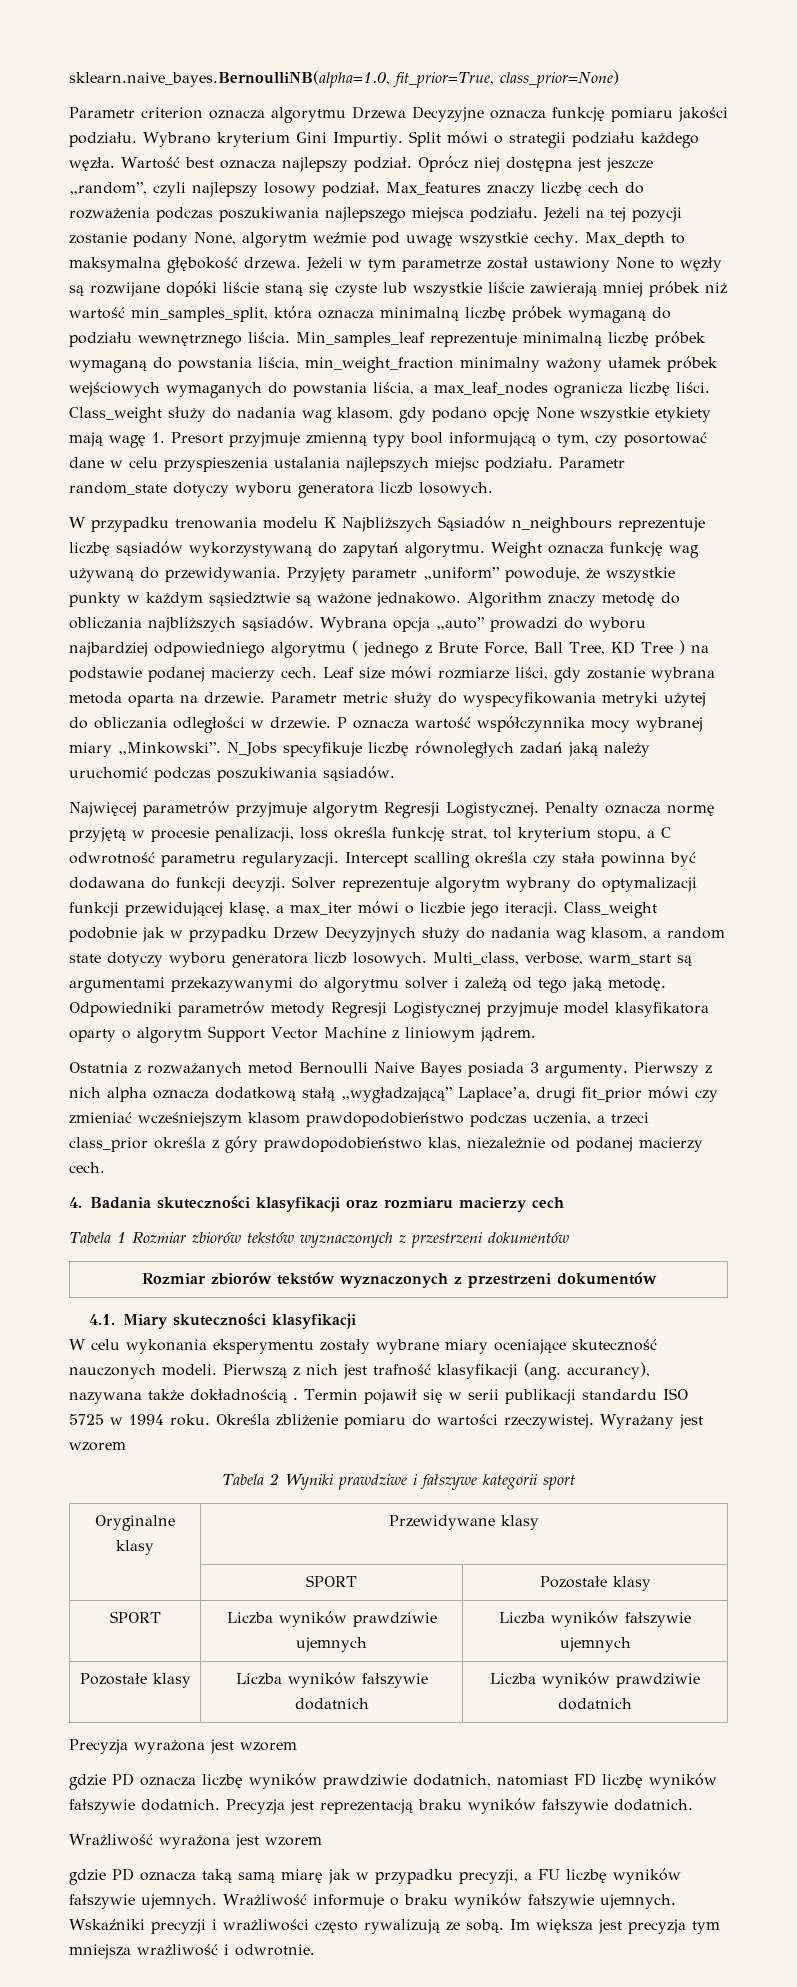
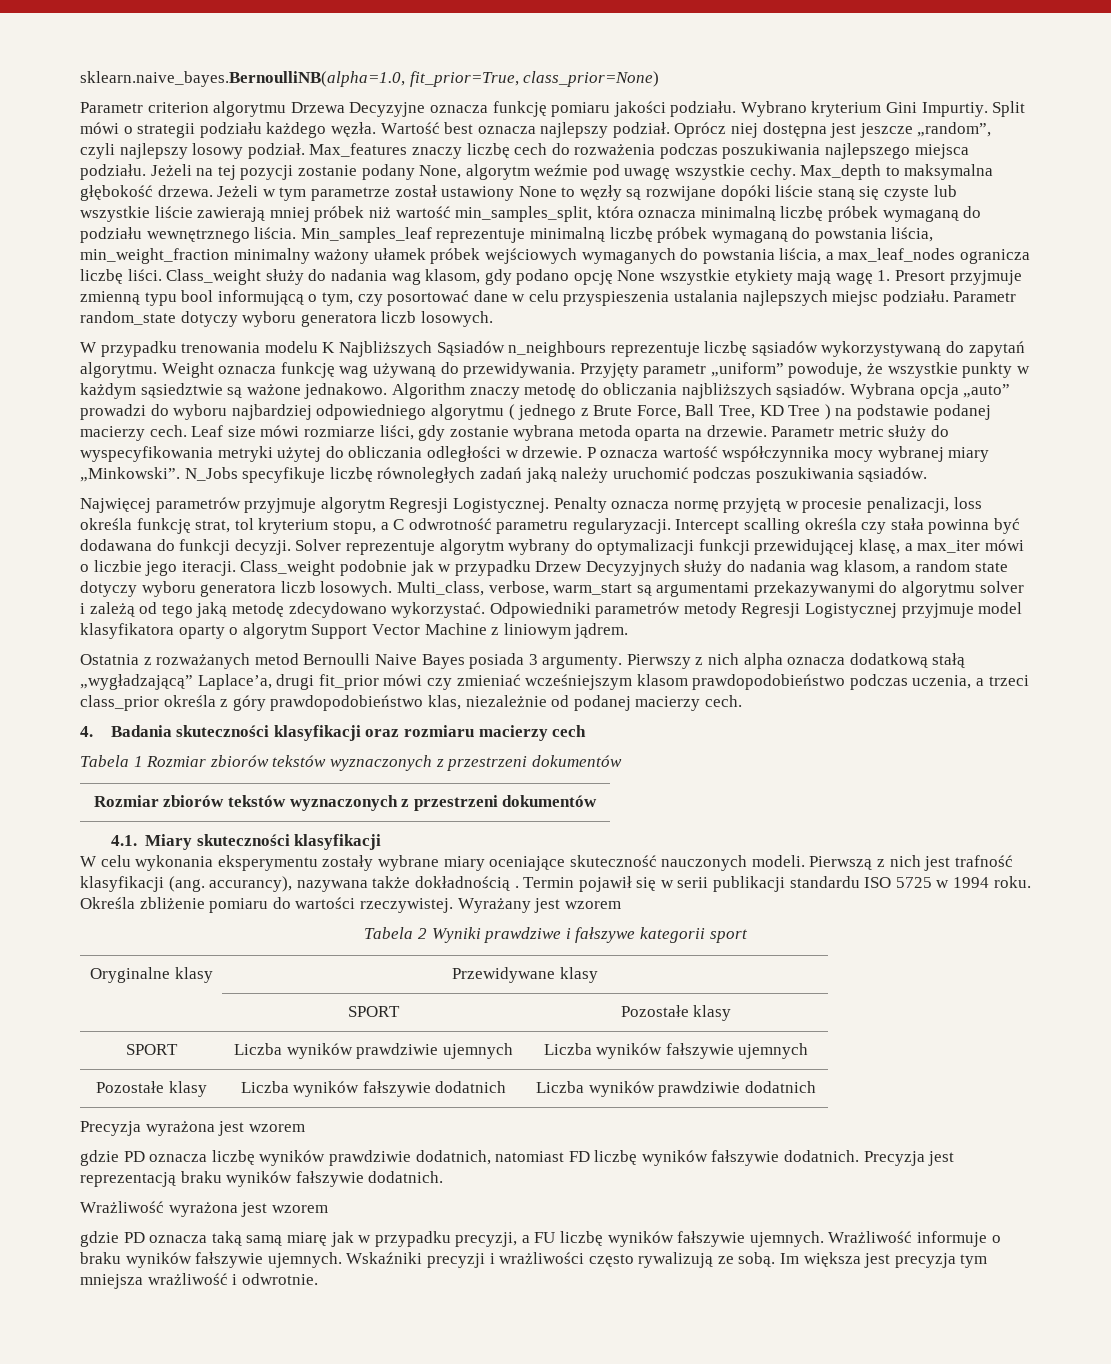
- Parametr criterion oznacza algorytmu Drzewa Decyzyjne oznacza funkcję pomiaru jakości podziału.
+ Parametr criterion algorytmu Drzewa Decyzyjne oznacza funkcję pomiaru jakości podziału.
- Class_weight służy do nadania wag klasom, gdy podano opcję None wszystkie etykiety mają wagę 1. Presort przyjmuje zmienną typy bool informującą o tym, czy posortować dane w celu przyspieszenia ustalania najlepszych miejsc podziału.
+ Class_weight służy do nadania wag klasom, gdy podano opcję None wszystkie etykiety mają wagę 1. Presort przyjmuje zmienną typu bool informującą o tym, czy posortować dane w celu przyspieszenia ustalania najlepszych miejsc podziału.
- Multi_class, verbose, warm_start są argumentami przekazywanymi do algorytmu solver i zależą od tego jaką metodę.
+ Multi_class, verbose, warm_start są argumentami przekazywanymi do algorytmu solver i zależą od tego jaką metodę zdecydowano wykorzystać.

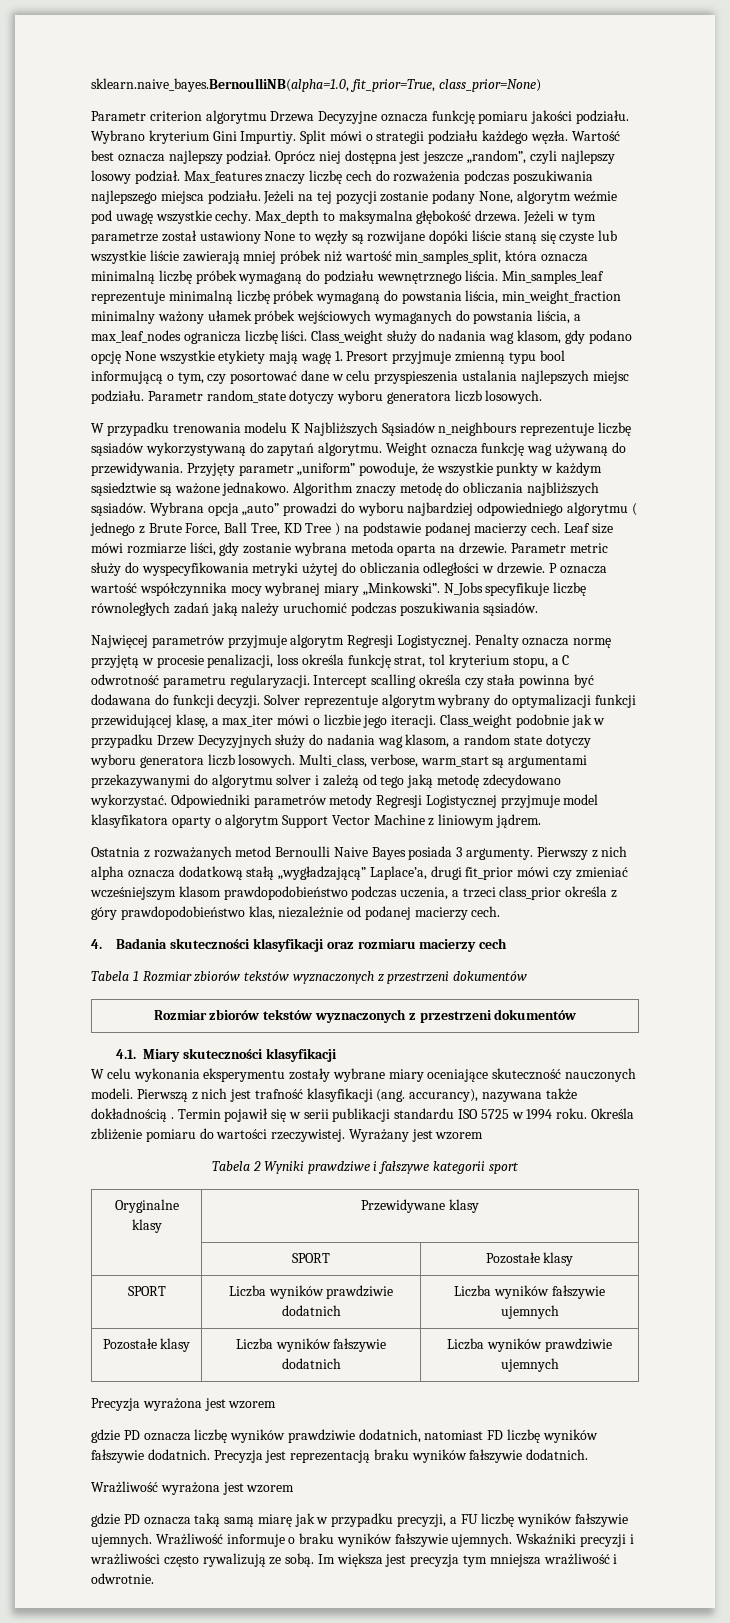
- SPORT | Liczba wyników prawdziwie ujemnych | Liczba wyników fałszywie ujemnych
+ SPORT | Liczba wyników prawdziwie dodatnich | Liczba wyników fałszywie ujemnych
- Pozostałe klasy | Liczba wyników fałszywie dodatnich | Liczba wyników prawdziwie dodatnich
+ Pozostałe klasy | Liczba wyników fałszywie dodatnich | Liczba wyników prawdziwie ujemnych

